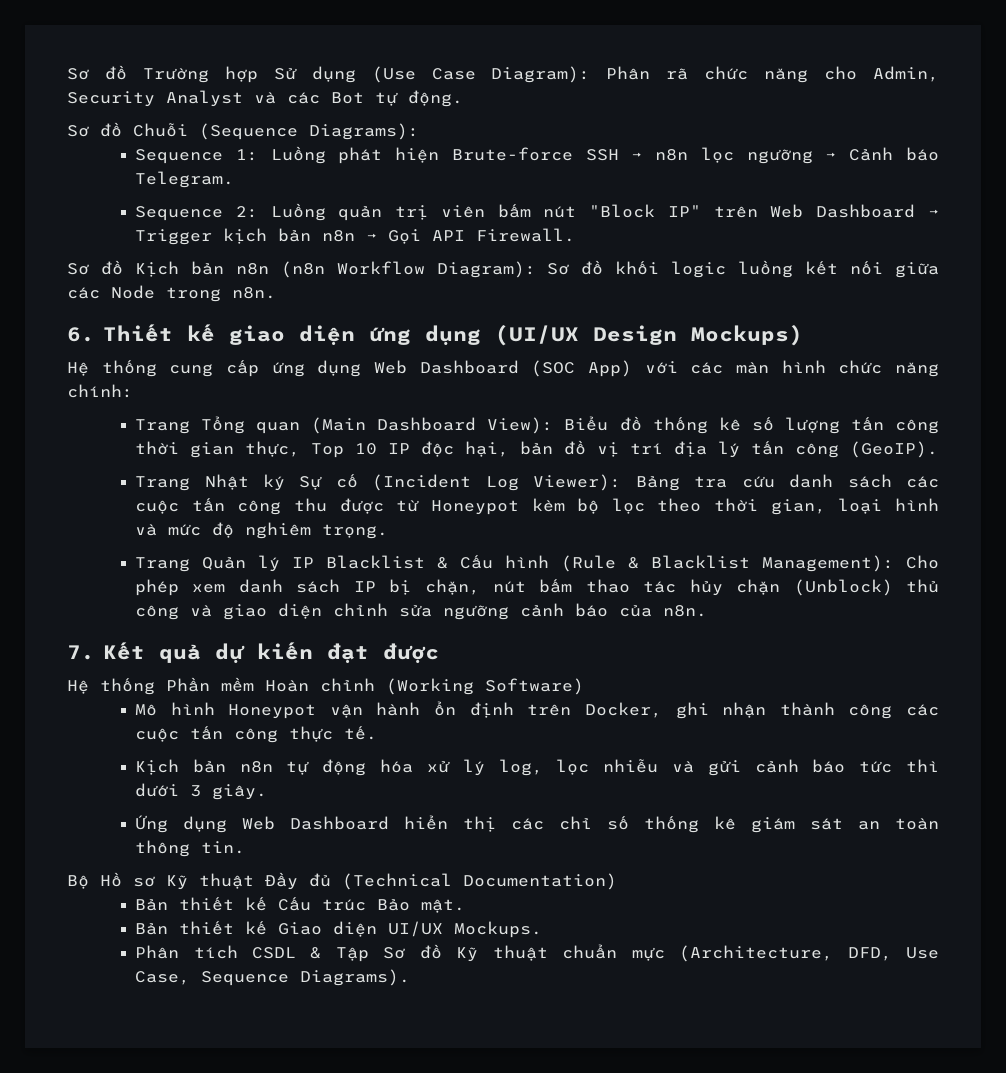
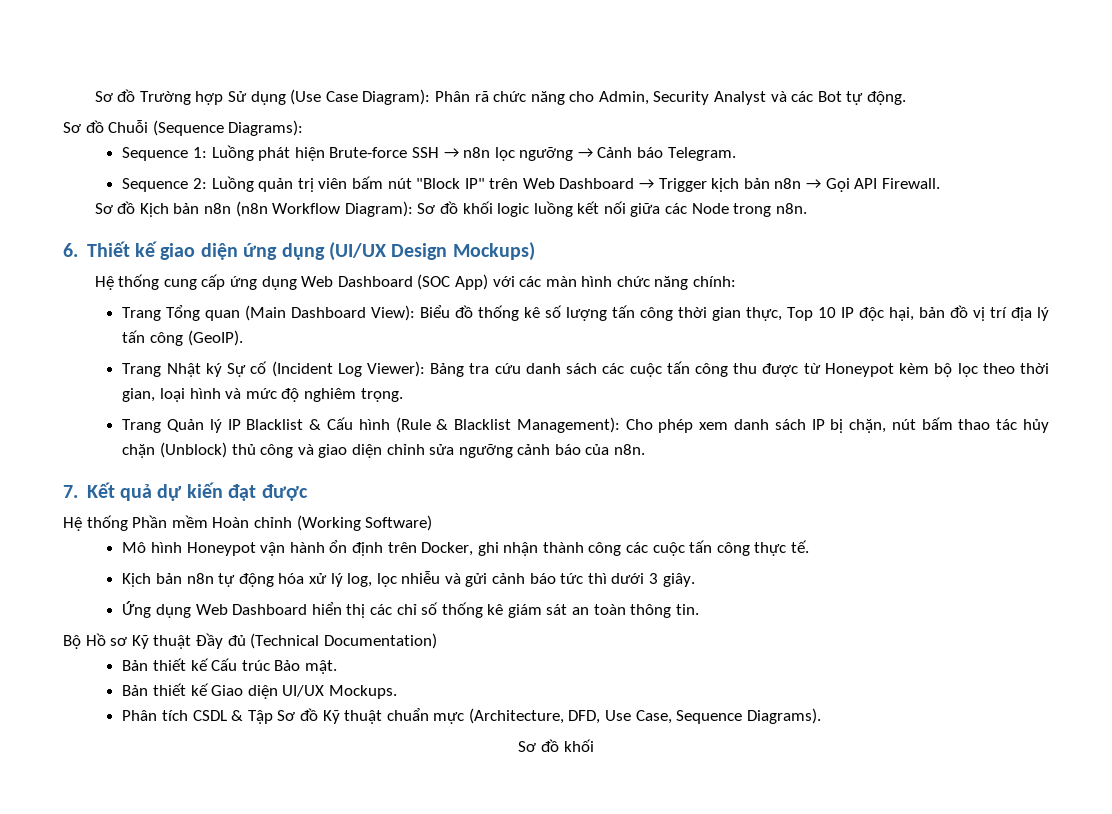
  Phân tích CSDL & Tập Sơ đồ Kỹ thuật chuẩn mực (Architecture, DFD, Use Case, Sequence Diagrams).
+ Sơ đồ khối

